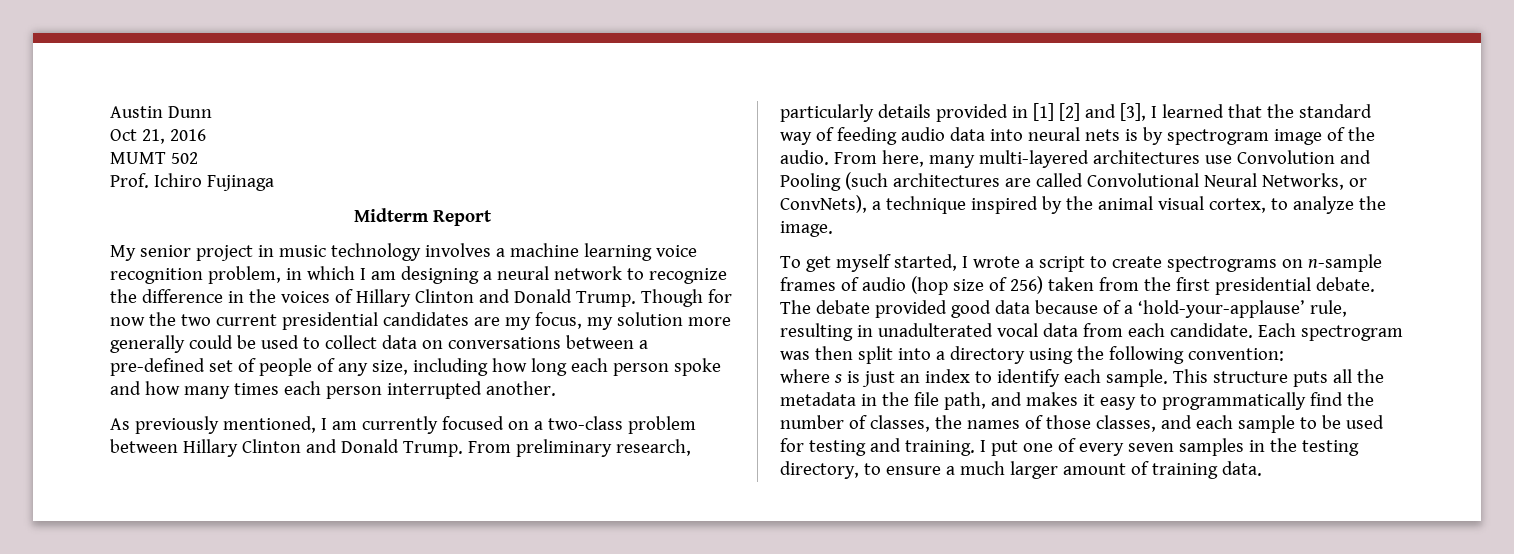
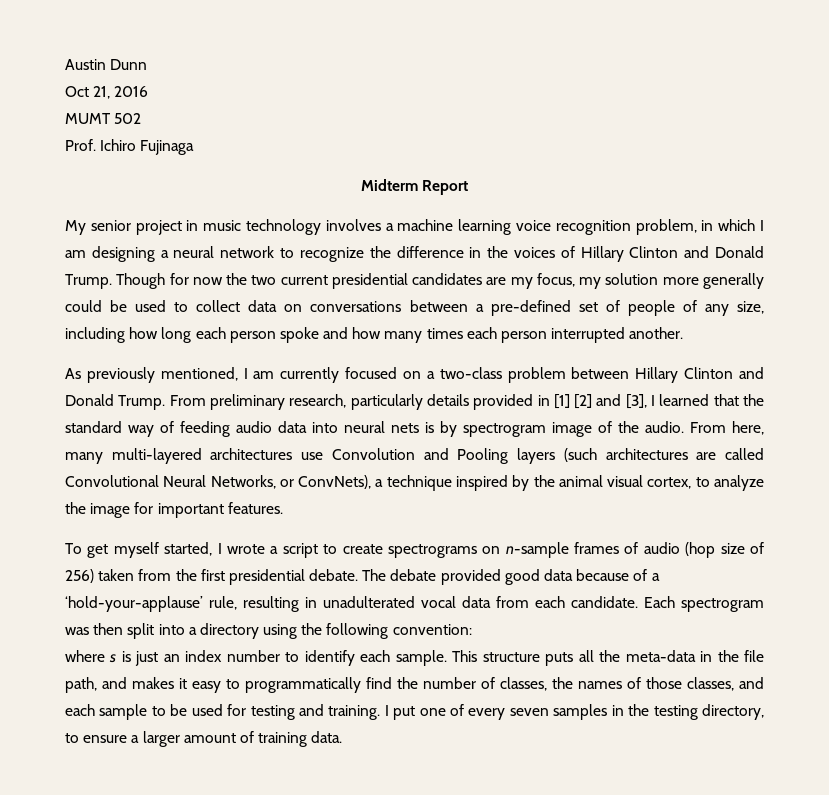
- From here, many multi-layered architectures use Convolution and Pooling (such architectures are called Convolutional Neural Networks, or ConvNets), a technique inspired by the animal visual cortex, to analyze the image.
+ From here, many multi-layered architectures use Convolution and Pooling layers (such architectures are called Convolutional Neural Networks, or ConvNets), a technique inspired by the animal visual cortex, to analyze the image for important features.
- where s is just an index to identify each sample.
+ where s is just an index number to identify each sample.
- This structure puts all the metadata in the file path, and makes it easy to programmatically find the number of classes, the names of those classes, and each sample to be used for testing and training.
+ This structure puts all the meta-data in the file path, and makes it easy to programmatically find the number of classes, the names of those classes, and each sample to be used for testing and training.
- I put one of every seven samples in the testing directory, to ensure a much larger amount of training data.
+ I put one of every seven samples in the testing directory, to ensure a larger amount of training data.

